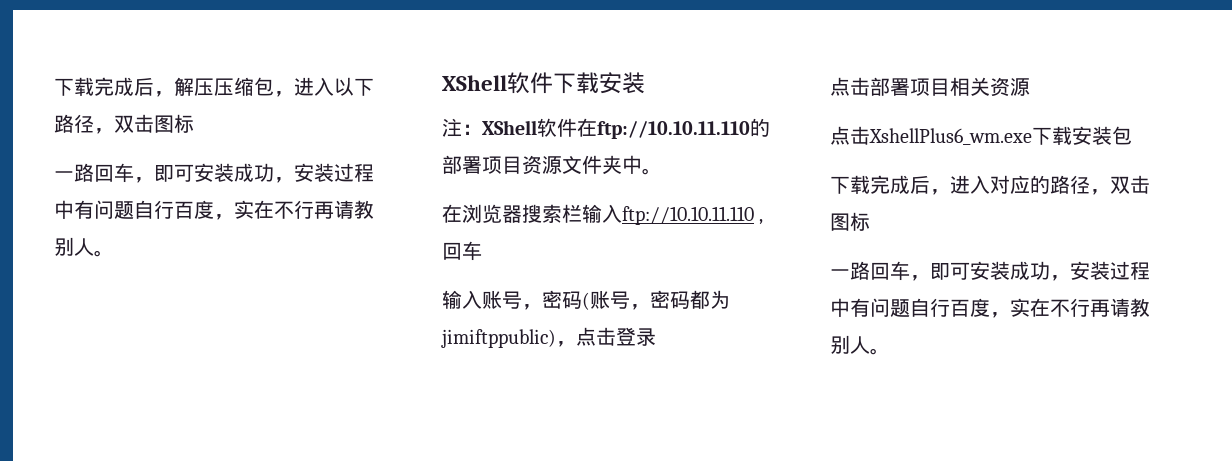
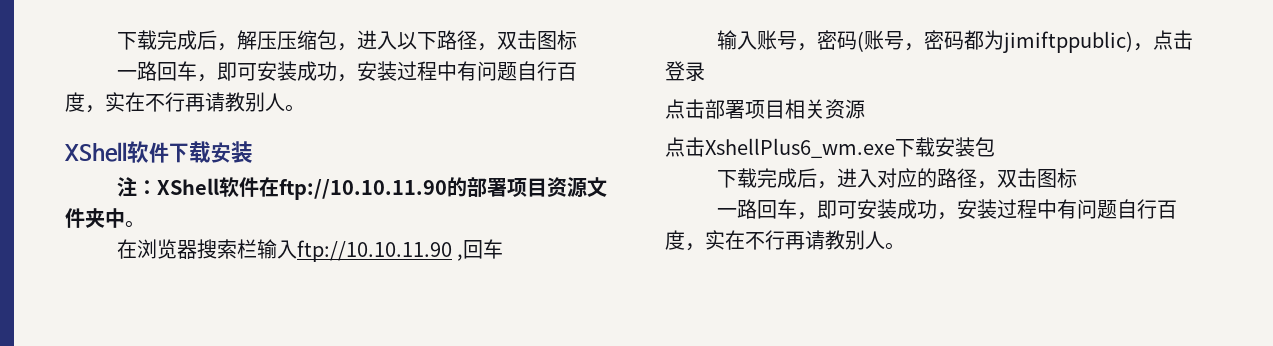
- 注：XShell软件在ftp://10.10.11.110的部署项目资源文件夹中。
+ 注：XShell软件在ftp://10.10.11.90的部署项目资源文件夹中。
- 在浏览器搜索栏输入ftp://10.10.11.110 ,回车
+ 在浏览器搜索栏输入ftp://10.10.11.90 ,回车

